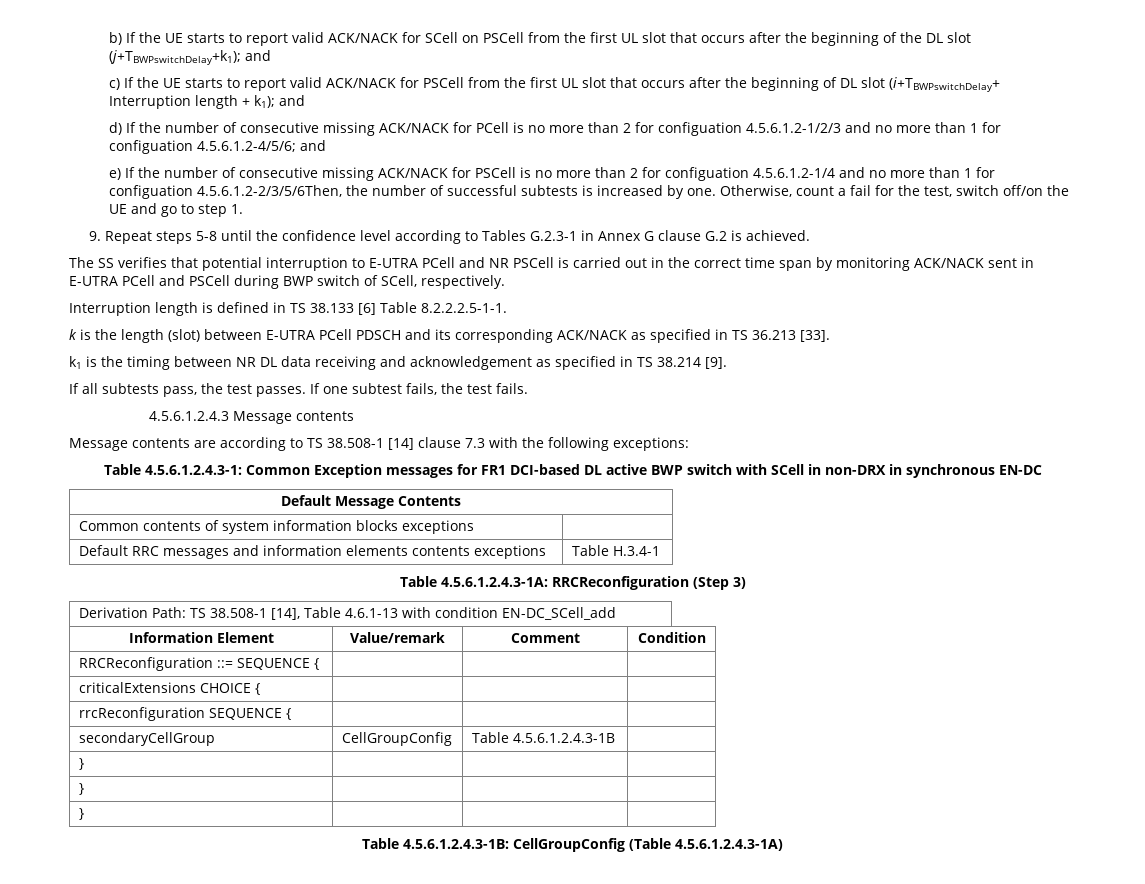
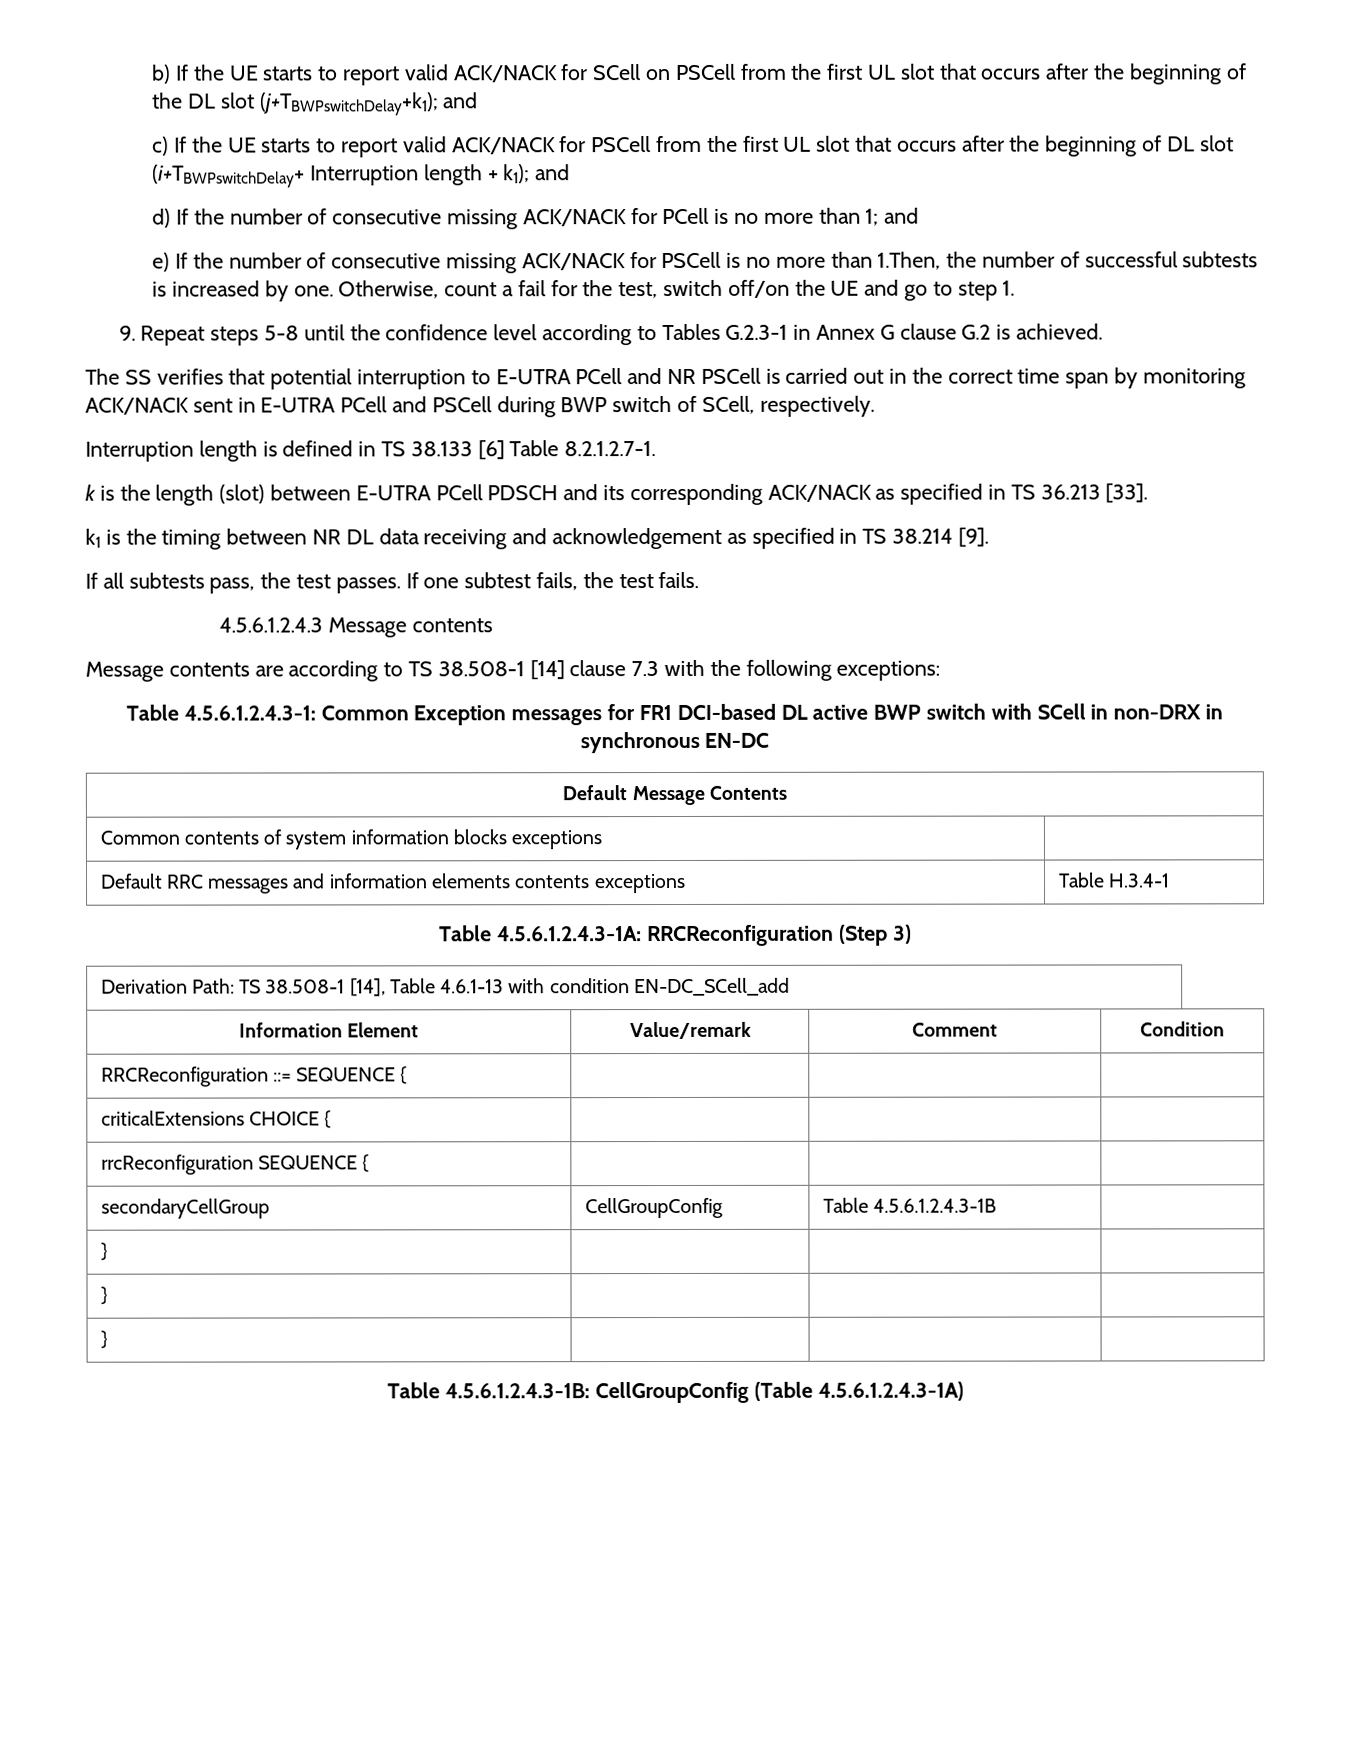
- d) If the number of consecutive missing ACK/NACK for PCell is no more than 2 for configuation 4.5.6.1.2-1/2/3 and no more than 1 for configuation 4.5.6.1.2-4/5/6; and
+ d) If the number of consecutive missing ACK/NACK for PCell is no more than 1; and
- e) If the number of consecutive missing ACK/NACK for PSCell is no more than 2 for configuation 4.5.6.1.2-1/4 and no more than 1 for configuation 4.5.6.1.2-2/3/5/6Then, the number of successful subtests is increased by one.
+ e) If the number of consecutive missing ACK/NACK for PSCell is no more than 1.Then, the number of successful subtests is increased by one.
- Interruption length is defined in TS 38.133 [6] Table 8.2.2.2.5-1-1.
+ Interruption length is defined in TS 38.133 [6] Table 8.2.1.2.7-1.

